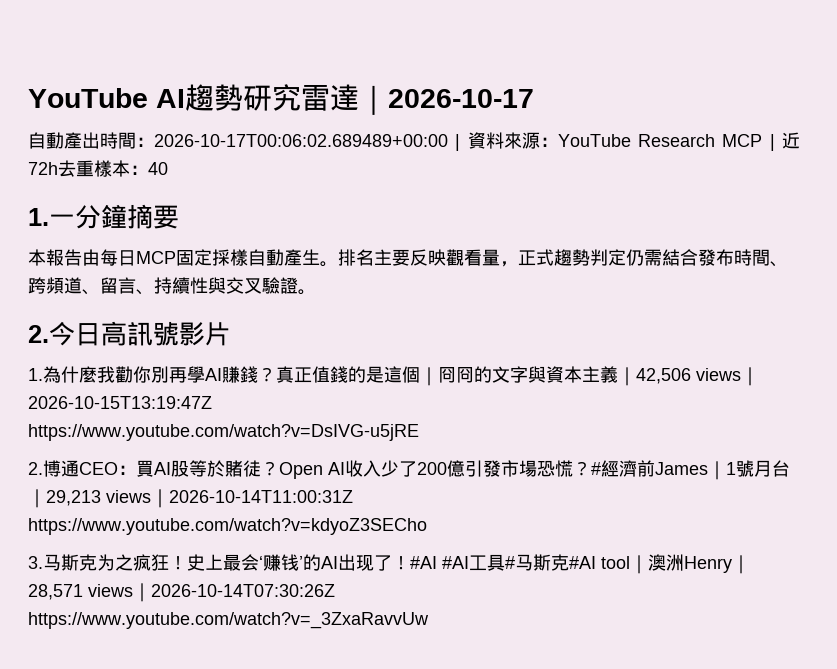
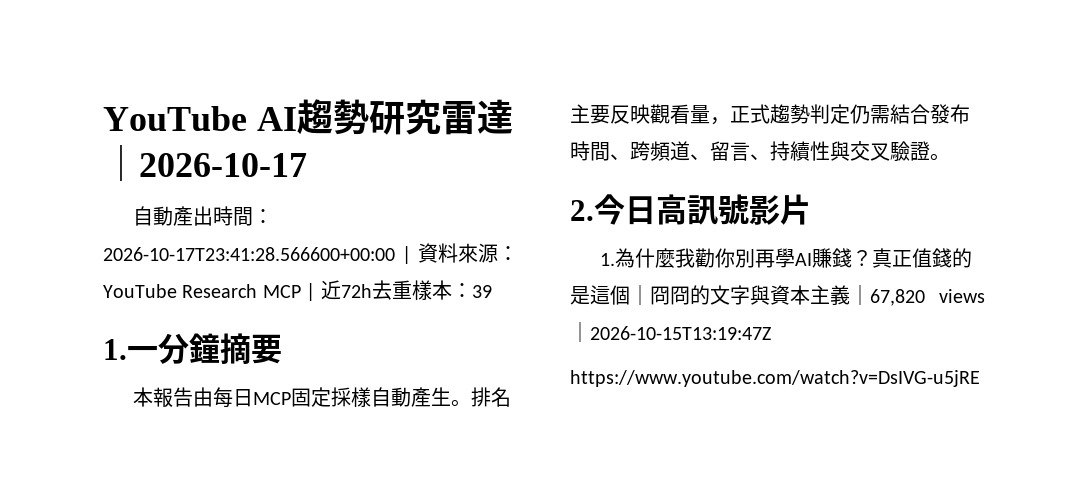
- 自動產出時間：2026-10-17T00:06:02.689489+00:00 | 資料來源：YouTube Research MCP | 近72h去重樣本：40
+ 自動產出時間：2026-10-17T23:41:28.566600+00:00 | 資料來源：YouTube Research MCP | 近72h去重樣本：39
- 真正值錢的是這個｜冏冏的文字與資本主義｜42,506 views｜2026-10-15T13:19:47Z
+ 真正值錢的是這個｜冏冏的文字與資本主義｜67,820 views｜2026-10-15T13:19:47Z
- 2.博通CEO：買AI股等於賭徒？Open AI收入少了200億引發市場恐慌？#經濟前James｜1號月台｜29,213 views｜2026-10-14T11:00:31Z
- https://www.youtube.com/watch?v=kdyoZ3SECho
- 3.马斯克为之疯狂！史上最会‘赚钱’的AI出现了！#AI #AI工具#马斯克#AI tool｜澳洲Henry｜28,571 views｜2026-10-14T07:30:26Z
- https://www.youtube.com/watch?v=_3ZxaRavvUw

